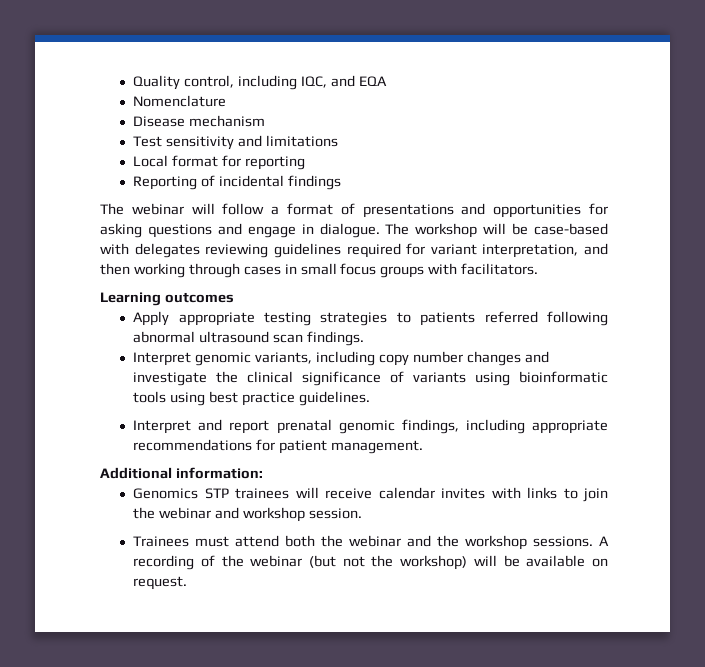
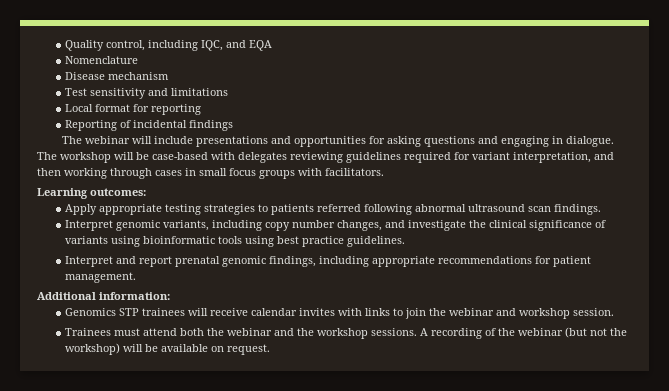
- The webinar will follow a format of presentations and opportunities for asking questions and engage in dialogue.
+ The webinar will include presentations and opportunities for asking questions and engaging in dialogue.
- Learning outcomes
+ Learning outcomes:
- Interpret genomic variants, including copy number changes and investigate the clinical significance of variants using bioinformatic tools using best practice guidelines.
+ Interpret genomic variants, including copy number changes, and investigate the clinical significance of variants using bioinformatic tools using best practice guidelines.

